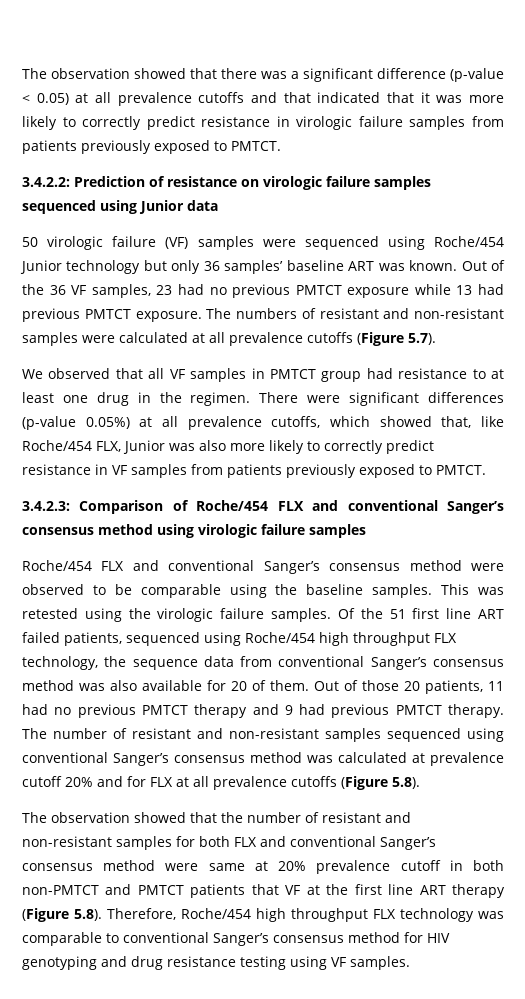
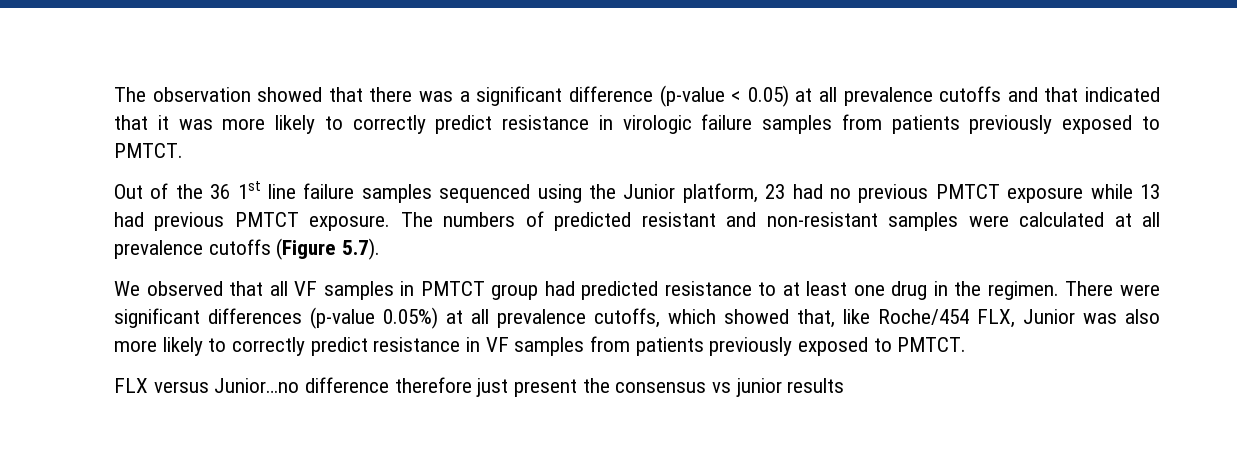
- 3.4.2.2: Prediction of resistance on virologic failure samples sequenced using Junior data
- 50 virologic failure (VF) samples were sequenced using Roche/454 Junior technology but only 36 samples’ baseline ART was known. Out of the 36 VF samples, 23 had no previous PMTCT exposure while 13 had previous PMTCT exposure.
+ Out of the 36 1st line failure samples sequenced using the Junior platform, 23 had no previous PMTCT exposure while 13 had previous PMTCT exposure.
- The numbers of resistant and non-resistant samples were calculated at all prevalence cutoffs (Figure 5.7).
+ The numbers of predicted resistant and non-resistant samples were calculated at all prevalence cutoffs (Figure 5.7).
- We observed that all VF samples in PMTCT group had resistance to at least one drug in the regimen.
+ We observed that all VF samples in PMTCT group had predicted resistance to at least one drug in the regimen.
- 3.4.2.3: Comparison of Roche/454 FLX and conventional Sanger’s consensus method using virologic failure samples
- Roche/454 FLX and conventional Sanger’s consensus method were observed to be comparable using the baseline samples. This was retested using the virologic failure samples. Of the 51 first line ART failed patients, sequenced using Roche/454 high throughput FLX technology, the sequence data from conventional Sanger’s consensus method was also available for 20 of them. Out of those 20 patients, 11 had no previous PMTCT therapy and 9 had previous PMTCT therapy. The number of resistant and non-resistant samples sequenced using conventional Sanger’s consensus method was calculated at prevalence cutoff 20% and for FLX at all prevalence cutoffs (Figure 5.8).
- The observation showed that the number of resistant and non-resistant samples for both FLX and conventional Sanger’s consensus method were same at 20% prevalence cutoff in both non-PMTCT and PMTCT patients that VF at the first line ART therapy (Figure 5.8). Therefore, Roche/454 high throughput FLX technology was comparable to conventional Sanger’s consensus method for HIV genotyping and drug resistance testing using VF samples.
+ FLX versus Junior…no difference therefore just present the consensus vs junior results

